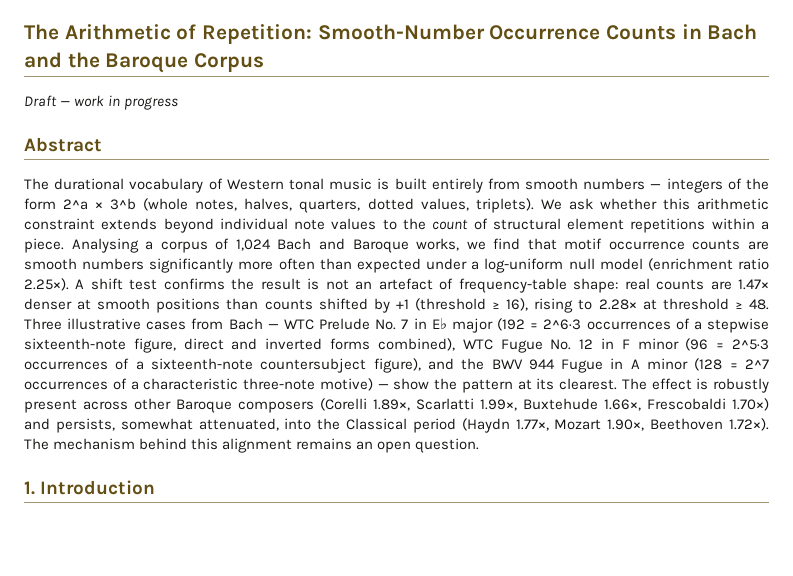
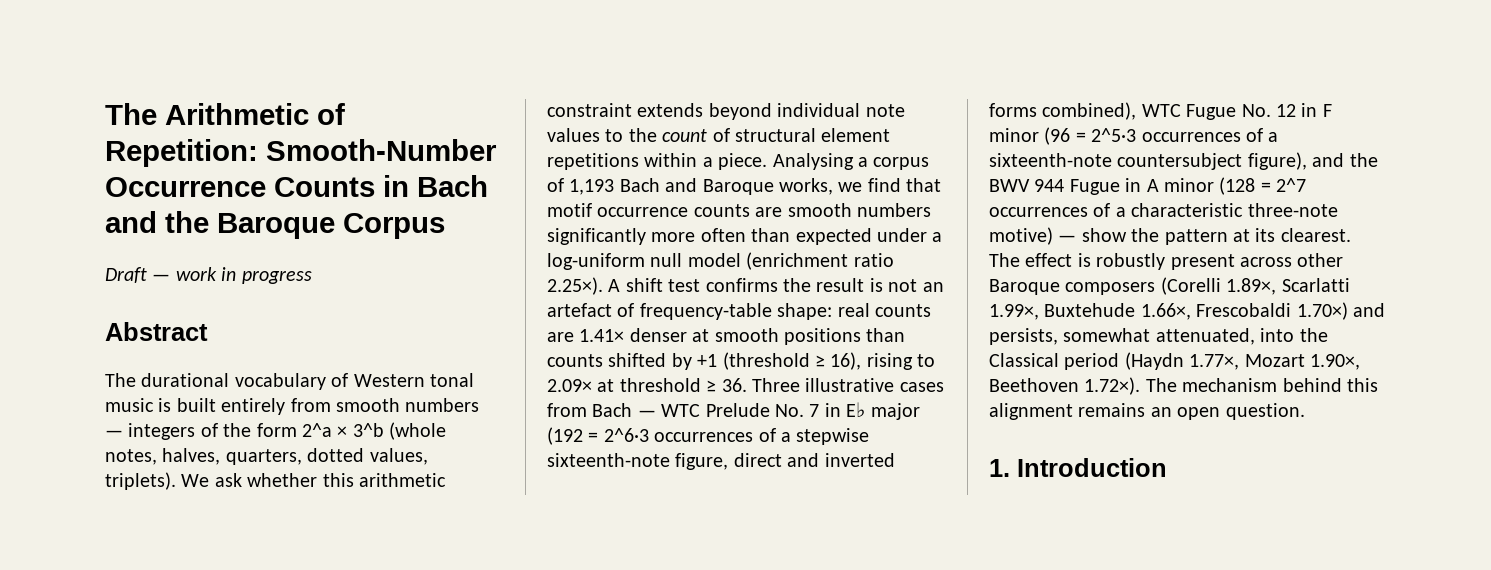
- Analysing a corpus of 1,024 Bach and Baroque works, we find that motif occurrence counts are smooth numbers significantly more often than expected under a log-uniform null model (enrichment ratio 2.25×). A shift test confirms the result is not an artefact of frequency-table shape:
+ Analysing a corpus of 1,193 Bach and Baroque works, we find that motif occurrence counts are smooth numbers significantly more often than expected under a log-uniform null model (enrichment ratio 2.25×). A shift test confirms the result is not an artefact of frequency-table shape:
- real counts are 1.47× denser at smooth positions than counts shifted by +1 (threshold ≥ 16), rising to 2.28× at threshold ≥ 48. Three illustrative cases from Bach — WTC Prelude No. 7 in E♭ major (192 = 2^6·3 occurrences of a stepwise sixteenth-note figure, direct and inverted forms combined), WTC Fugue No. 12 in F minor (96 = 2^5·3 occurrences of a sixteenth-note countersubject figure), and the BWV 944 Fugue in A minor (128 = 2^7 occurrences of a characteristic three-note motive) — show the pattern at its clearest.
+ real counts are 1.41× denser at smooth positions than counts shifted by +1 (threshold ≥ 16), rising to 2.09× at threshold ≥ 36. Three illustrative cases from Bach — WTC Prelude No. 7 in E♭ major (192 = 2^6·3 occurrences of a stepwise sixteenth-note figure, direct and inverted forms combined), WTC Fugue No. 12 in F minor (96 = 2^5·3 occurrences of a sixteenth-note countersubject figure), and the BWV 944 Fugue in A minor (128 = 2^7 occurrences of a characteristic three-note motive) — show the pattern at its clearest.

